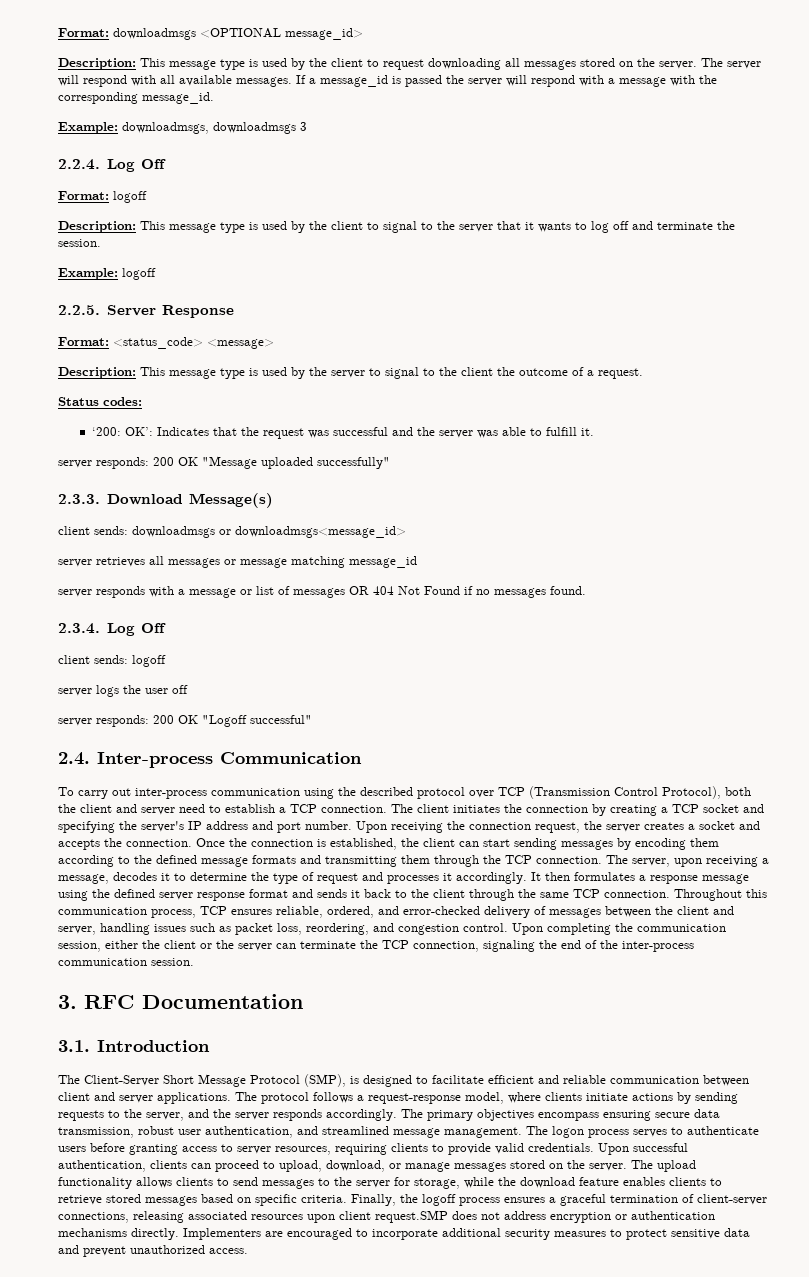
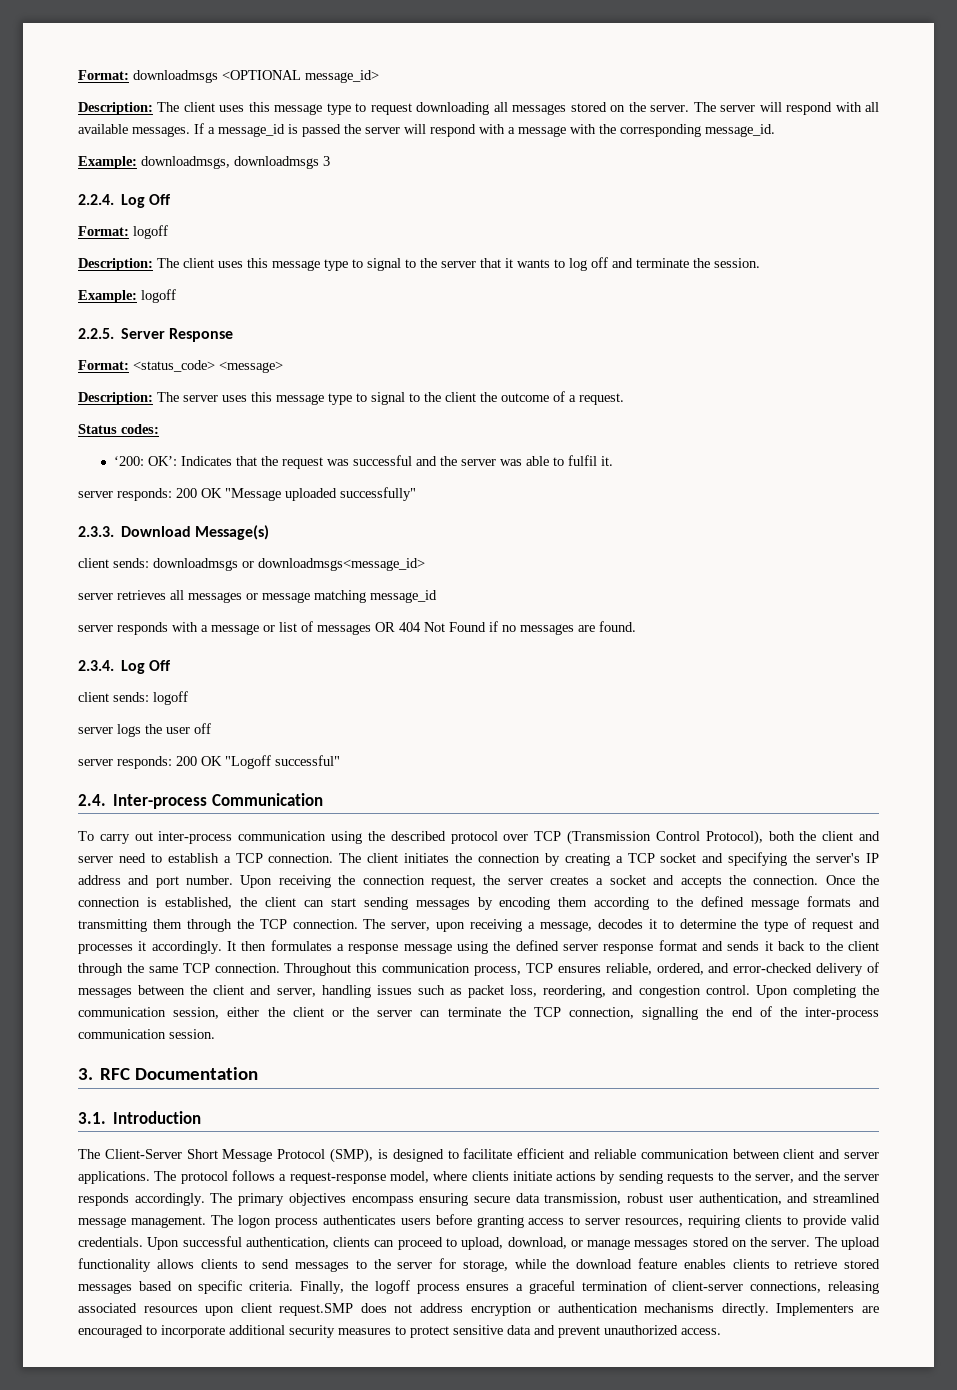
- Description: This message type is used by the client to request downloading all messages stored on the server.
+ Description: The client uses this message type to request downloading all messages stored on the server.
- Description: This message type is used by the client to signal to the server that it wants to log off and terminate the session.
+ Description: The client uses this message type to signal to the server that it wants to log off and terminate the session.
- Description: This message type is used by the server to signal to the client the outcome of a request.
+ Description: The server uses this message type to signal to the client the outcome of a request.
- ‘200: OK’: Indicates that the request was successful and the server was able to fulfill it.
+ ‘200: OK’: Indicates that the request was successful and the server was able to fulfil it.
- server responds with a message or list of messages OR 404 Not Found if no messages found.
+ server responds with a message or list of messages OR 404 Not Found if no messages are found.
- Upon completing the communication session, either the client or the server can terminate the TCP connection, signaling the end of the inter-process communication session.
+ Upon completing the communication session, either the client or the server can terminate the TCP connection, signalling the end of the inter-process communication session.
- The logon process serves to authenticate users before granting access to server resources, requiring clients to provide valid credentials.
+ The logon process authenticates users before granting access to server resources, requiring clients to provide valid credentials.

